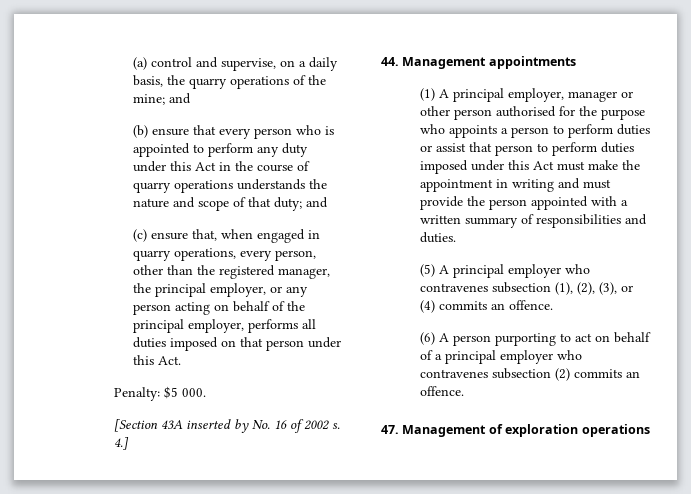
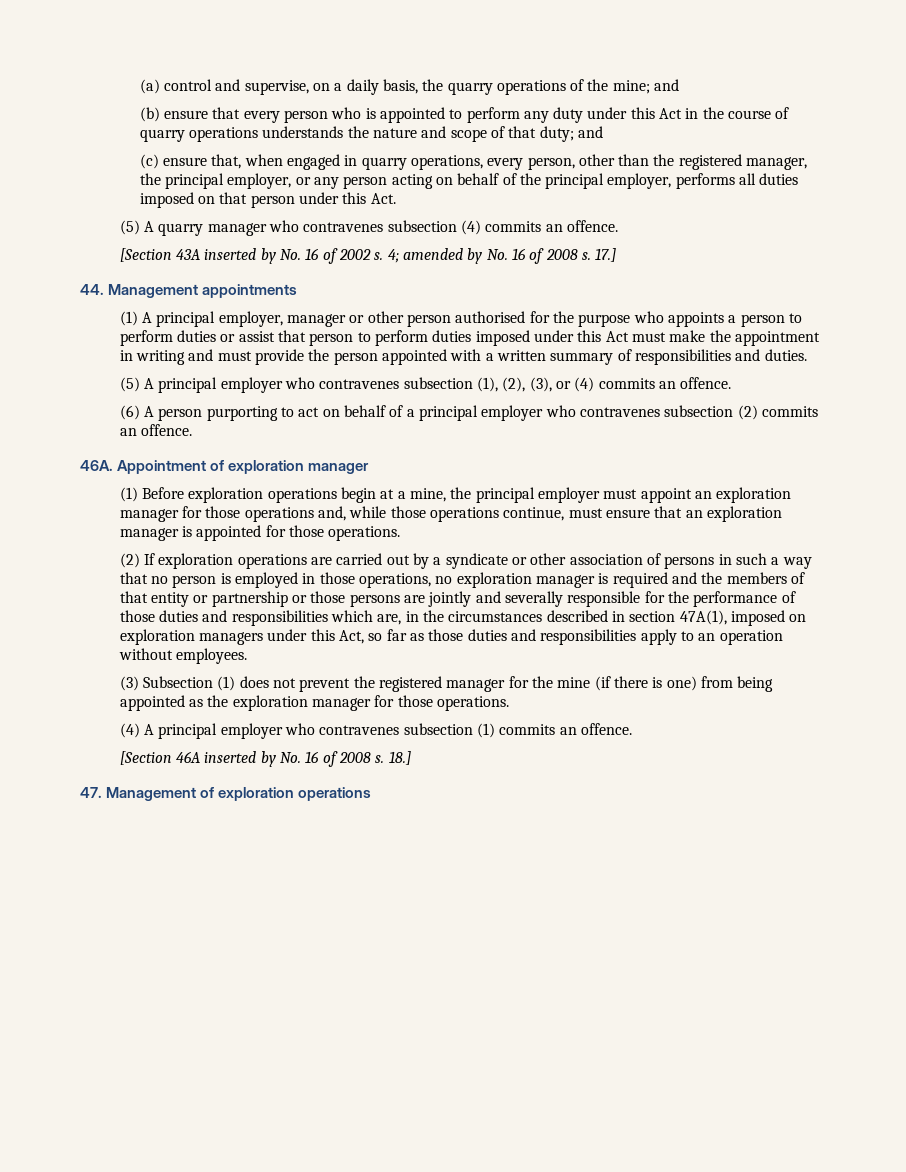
- Penalty: $5 000.
+ (5) A quarry manager who contravenes subsection (4) commits an offence.
- 4.]
+ 4; amended by No. 16 of 2008 s. 17.]
+ 46A. Appointment of exploration manager
+ (1) Before exploration operations begin at a mine, the principal employer must appoint an exploration manager for those operations and, while those operations continue, must ensure that an exploration manager is appointed for those operations.
+ (2) If exploration operations are carried out by a syndicate or other association of persons in such a way that no person is employed in those operations, no exploration manager is required and the members of that entity or partnership or those persons are jointly and severally responsible for the performance of those duties and responsibilities which are, in the circumstances described in section 47A(1), imposed on exploration managers under this Act, so far as those duties and responsibilities apply to an operation without employees.
+ (3) Subsection (1) does not prevent the registered manager for the mine (if there is one) from being appointed as the exploration manager for those operations.
+ (4) A principal employer who contravenes subsection (1) commits an offence.
+ [Section 46A inserted by No. 16 of 2008 s. 18.]

